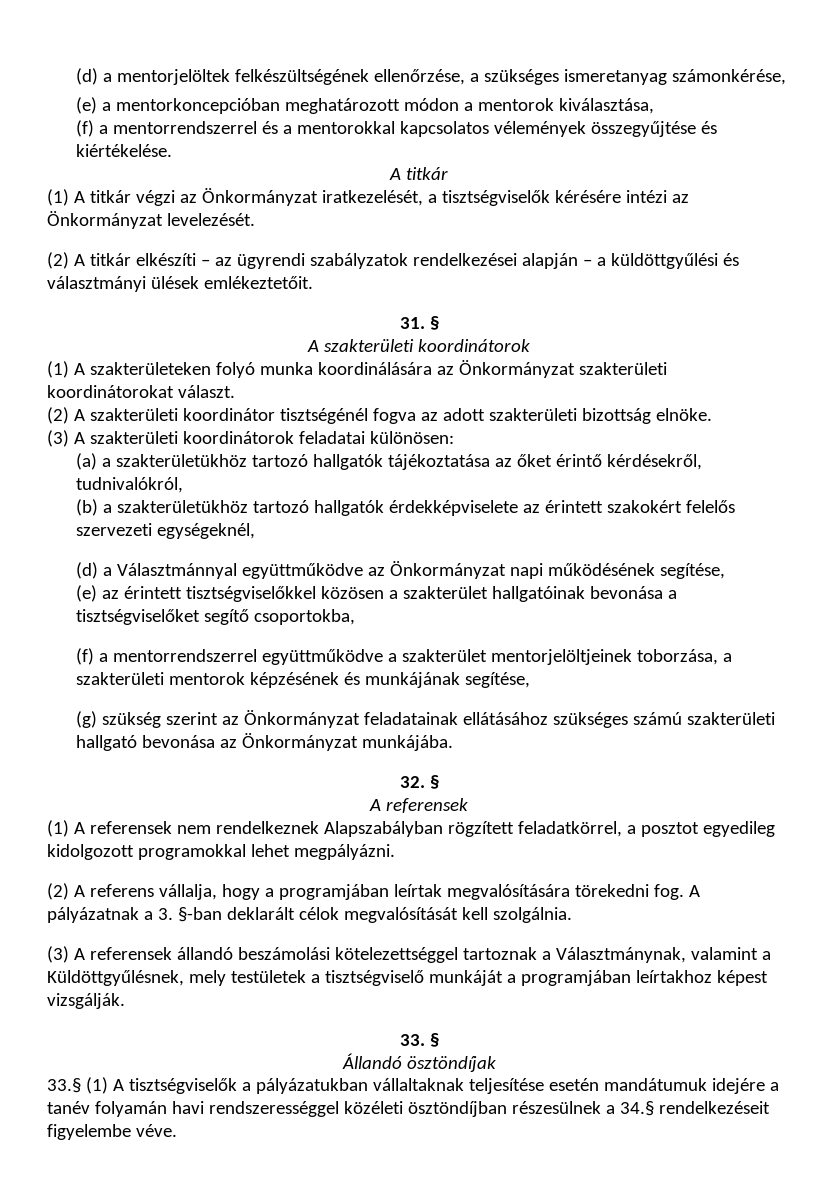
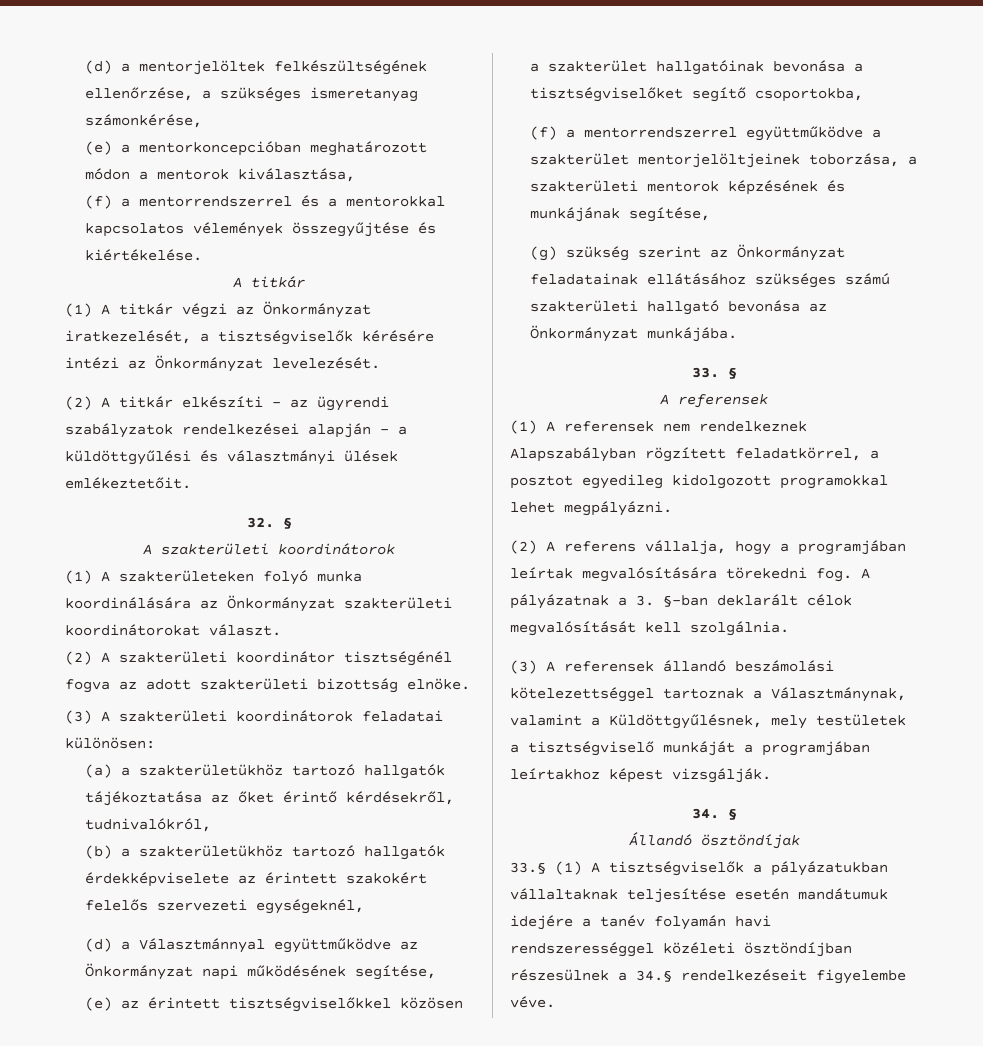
- 31. §
+ 32. §
- 32. §
+ 33. §
- 33. §
+ 34. §

